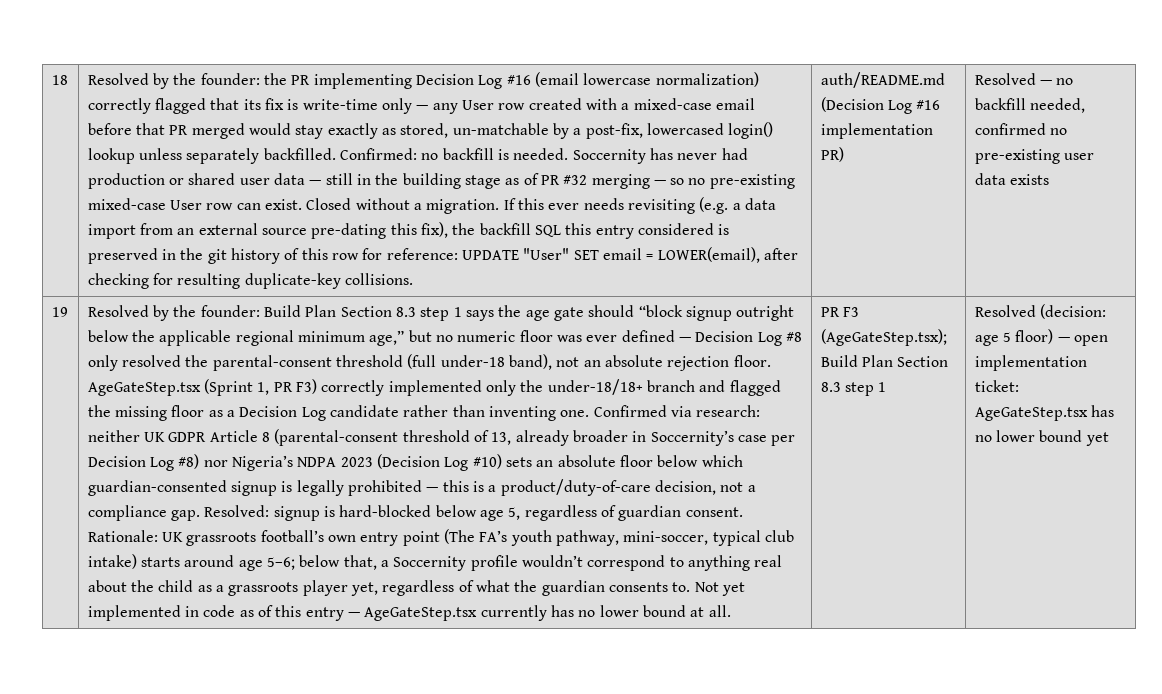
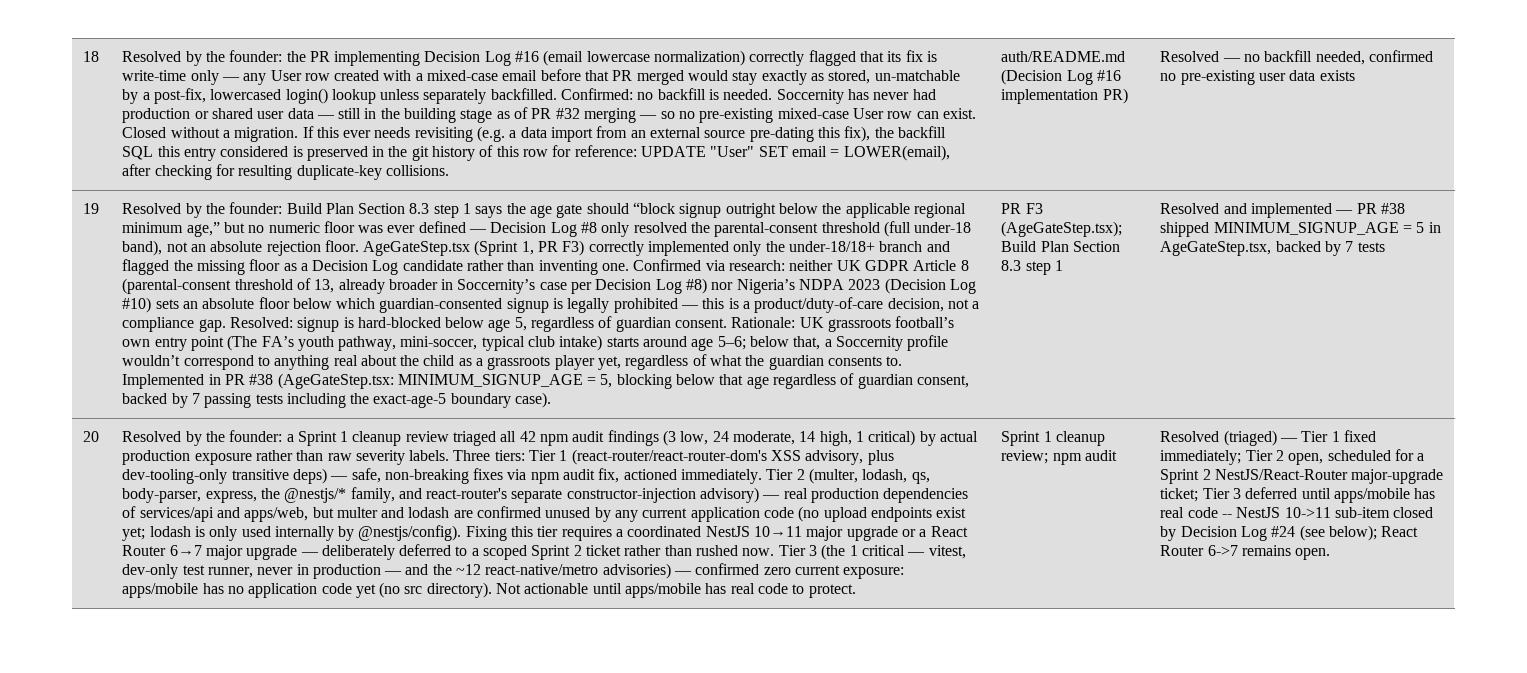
- Not yet implemented in code as of this entry — AgeGateStep.tsx currently has no lower bound at all.
+ Implemented in PR #38 (AgeGateStep.tsx: MINIMUM_SIGNUP_AGE = 5, blocking below that age regardless of guardian consent, backed by 7 passing tests including the exact-age-5 boundary case).
- Resolved (decision: age 5 floor) — open implementation ticket: AgeGateStep.tsx has no lower bound yet
+ Resolved and implemented — PR #38 shipped MINIMUM_SIGNUP_AGE = 5 in AgeGateStep.tsx, backed by 7 tests
+ 20 | Resolved by the founder: a Sprint 1 cleanup review triaged all 42 npm audit findings (3 low, 24 moderate, 14 high, 1 critical) by actual production exposure rather than raw severity labels. Three tiers: Tier 1 (react-router/react-router-dom's XSS advisory, plus dev-tooling-only transitive deps) — safe, non-breaking fixes via npm audit fix, actioned immediately. Tier 2 (multer, lodash, qs, body-parser, express, the @nestjs/* family, and react-router's separate constructor-injection advisory) — real production dependencies of services/api and apps/web, but multer and lodash are confirmed unused by any current application code (no upload endpoints exist yet; lodash is only used internally by @nestjs/config). Fixing this tier requires a coordinated NestJS 10→11 major upgrade or a React Router 6→7 major upgrade — deliberately deferred to a scoped Sprint 2 ticket rather than rushed now. Tier 3 (the 1 critical — vitest, dev-only test runner, never in production — and the ~12 react-native/metro advisories) — confirmed zero current exposure: apps/mobile has no application code yet (no src directory). Not actionable until apps/mobile has real code to protect. | Sprint 1 cleanup review; npm audit | Resolved (triaged) — Tier 1 fixed immediately; Tier 2 open, scheduled for a Sprint 2 NestJS/React-Router major-upgrade ticket; Tier 3 deferred until apps/mobile has real code -- NestJS 10->11 sub-item closed by Decision Log #24 (see below); React Router 6->7 remains open.

